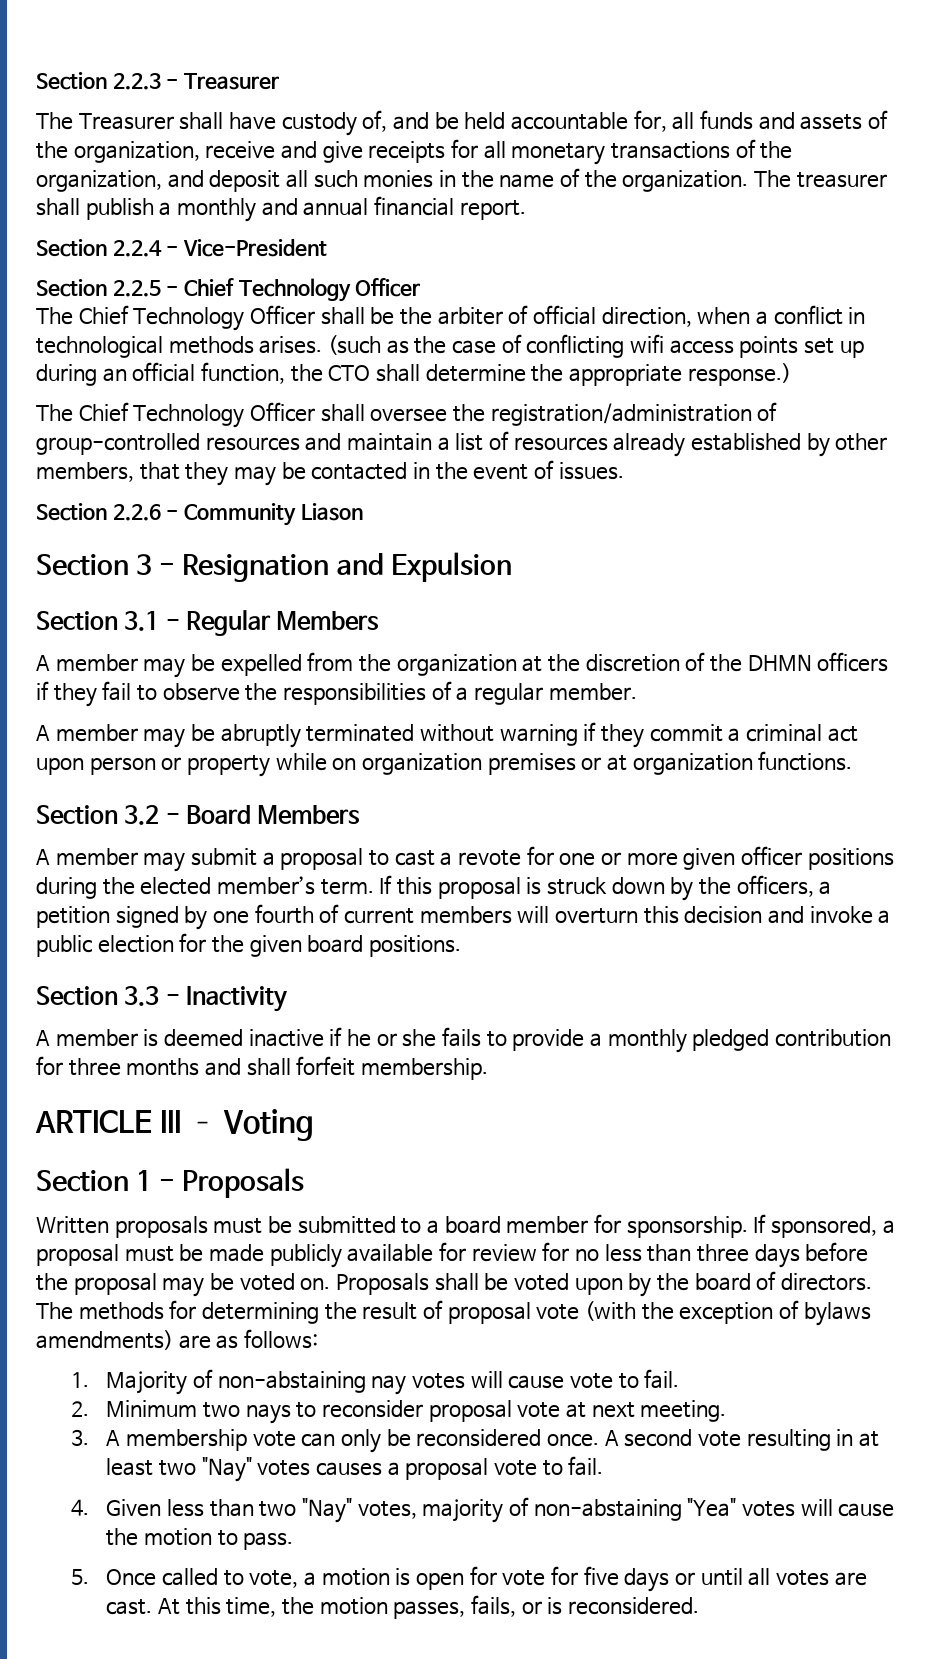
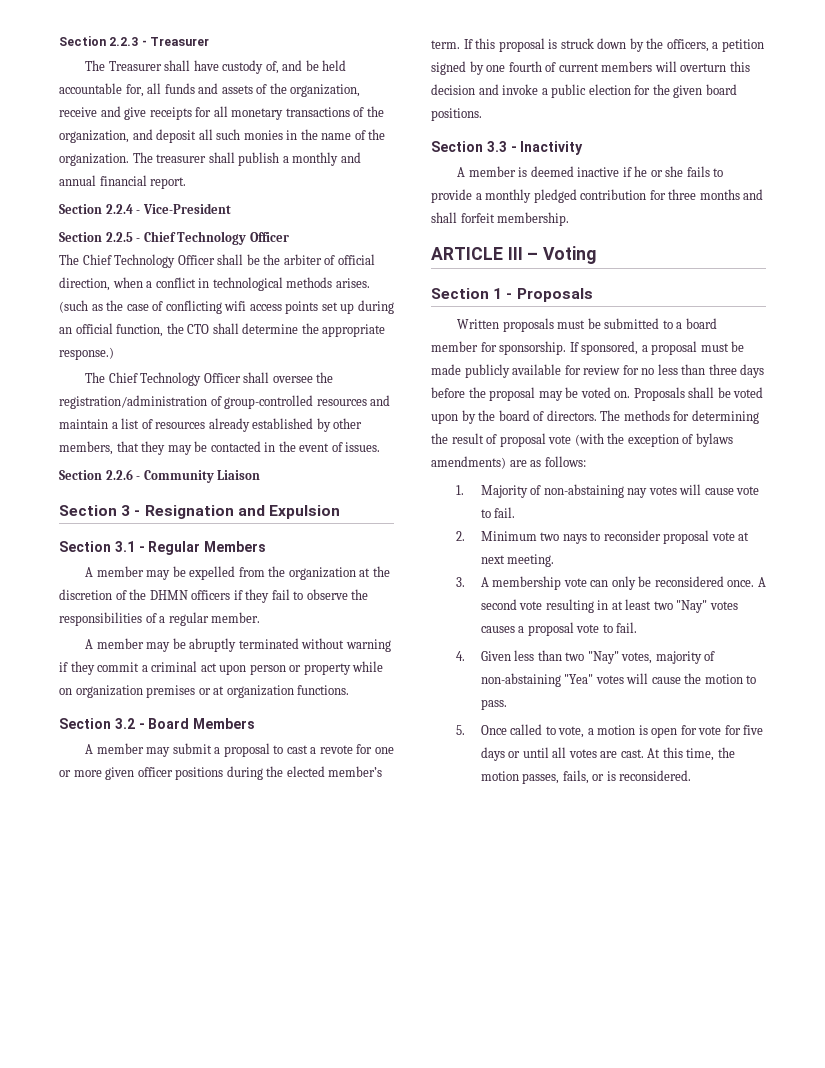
- Section 2.2.6 - Community Liason
+ Section 2.2.6 - Community Liaison

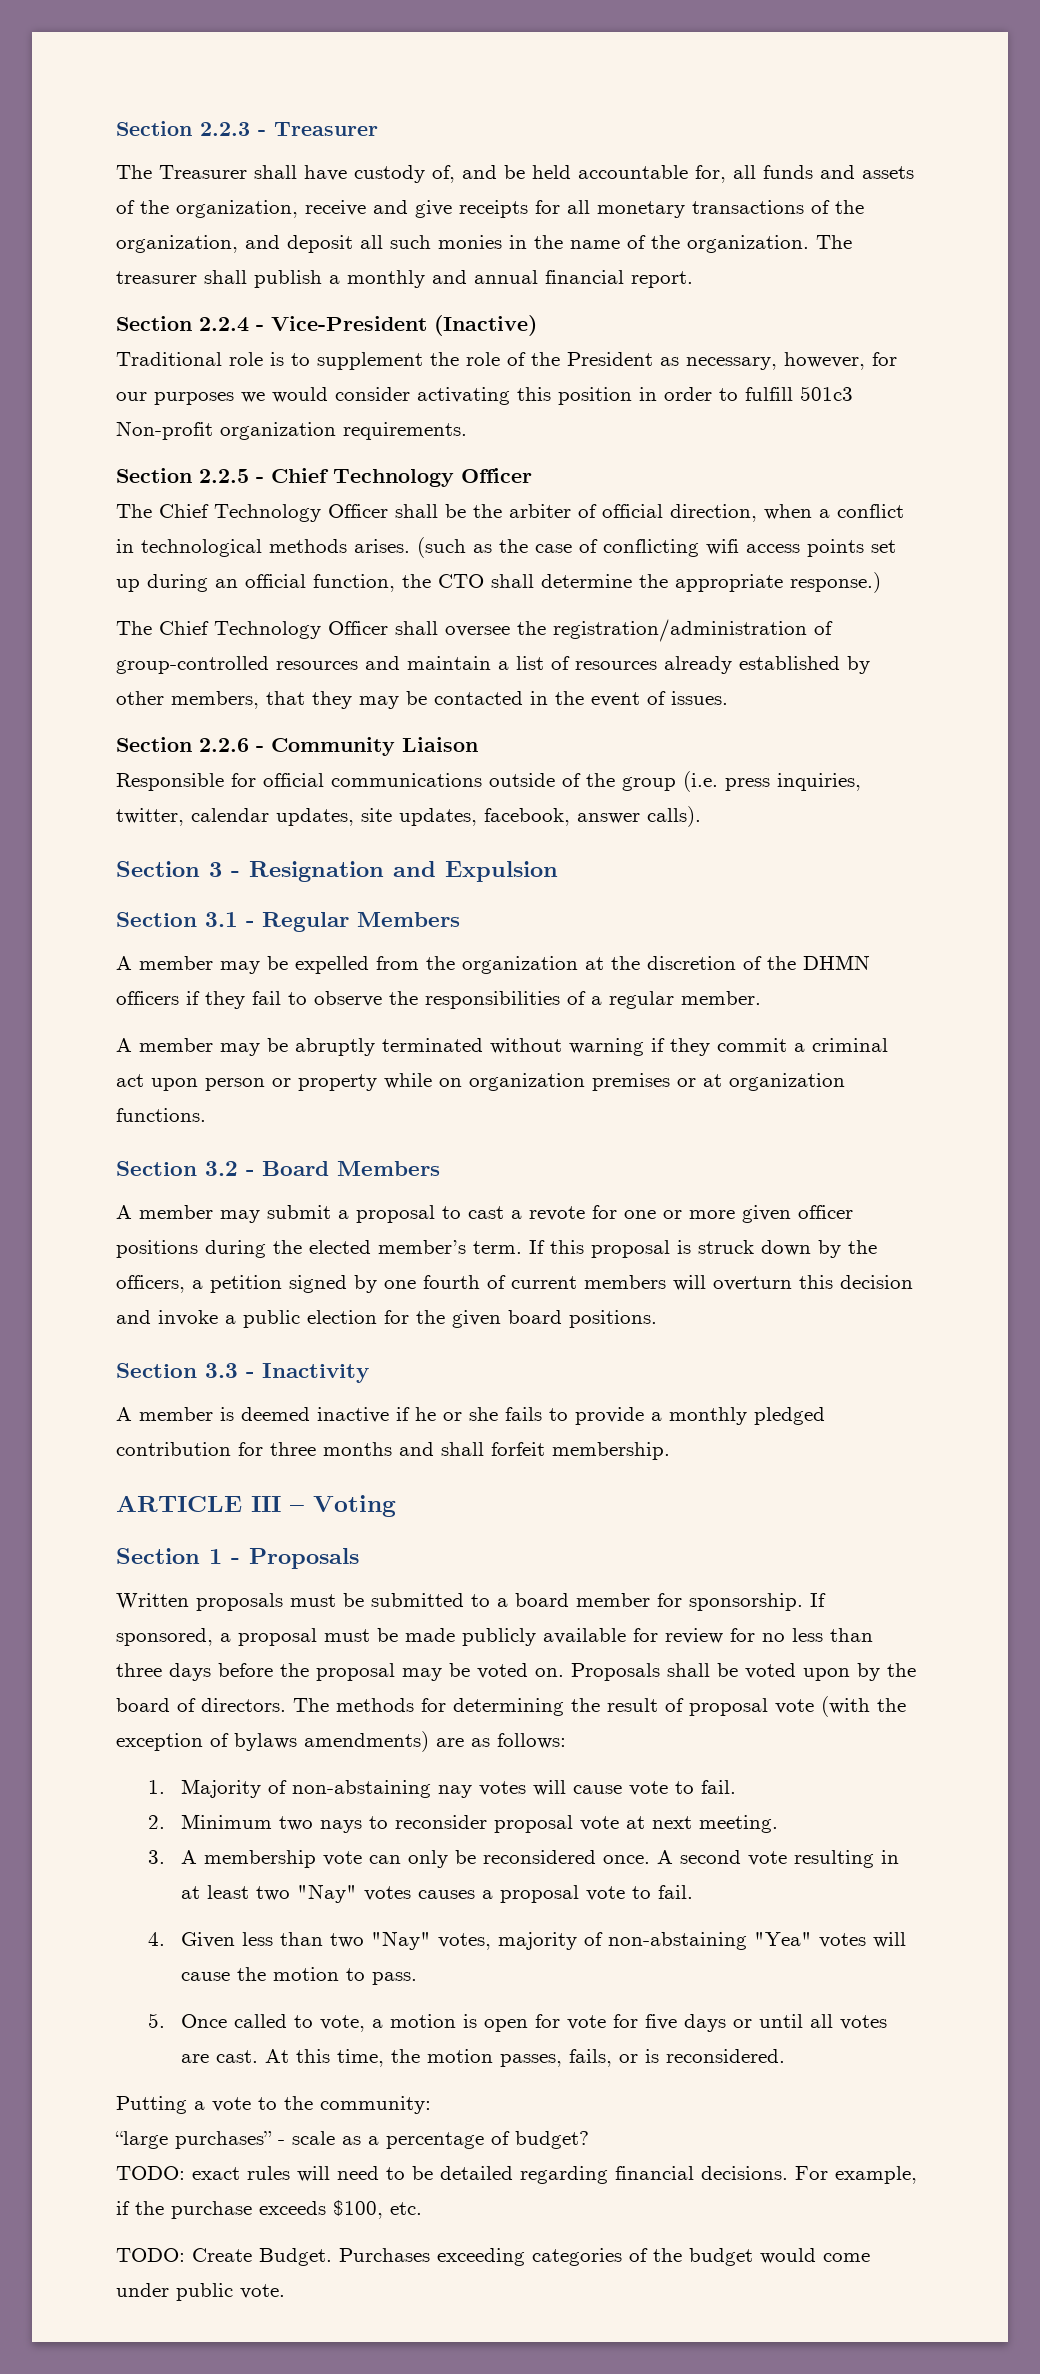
- Section 2.2.4 - Vice-President
+ Section 2.2.4 - Vice-President (Inactive)
+ Traditional role is to supplement the role of the President as necessary, however, for our purposes we would consider activating this position in order to fulfill 501c3 Non-profit organization requirements.
+ Responsible for official communications outside of the group (i.e. press inquiries, twitter, calendar updates, site updates, facebook, answer calls).
+ Putting a vote to the community:
+ “large purchases” - scale as a percentage of budget?
+ TODO: exact rules will need to be detailed regarding financial decisions. For example, if the purchase exceeds $100, etc.
+ TODO: Create Budget. Purchases exceeding categories of the budget would come under public vote.

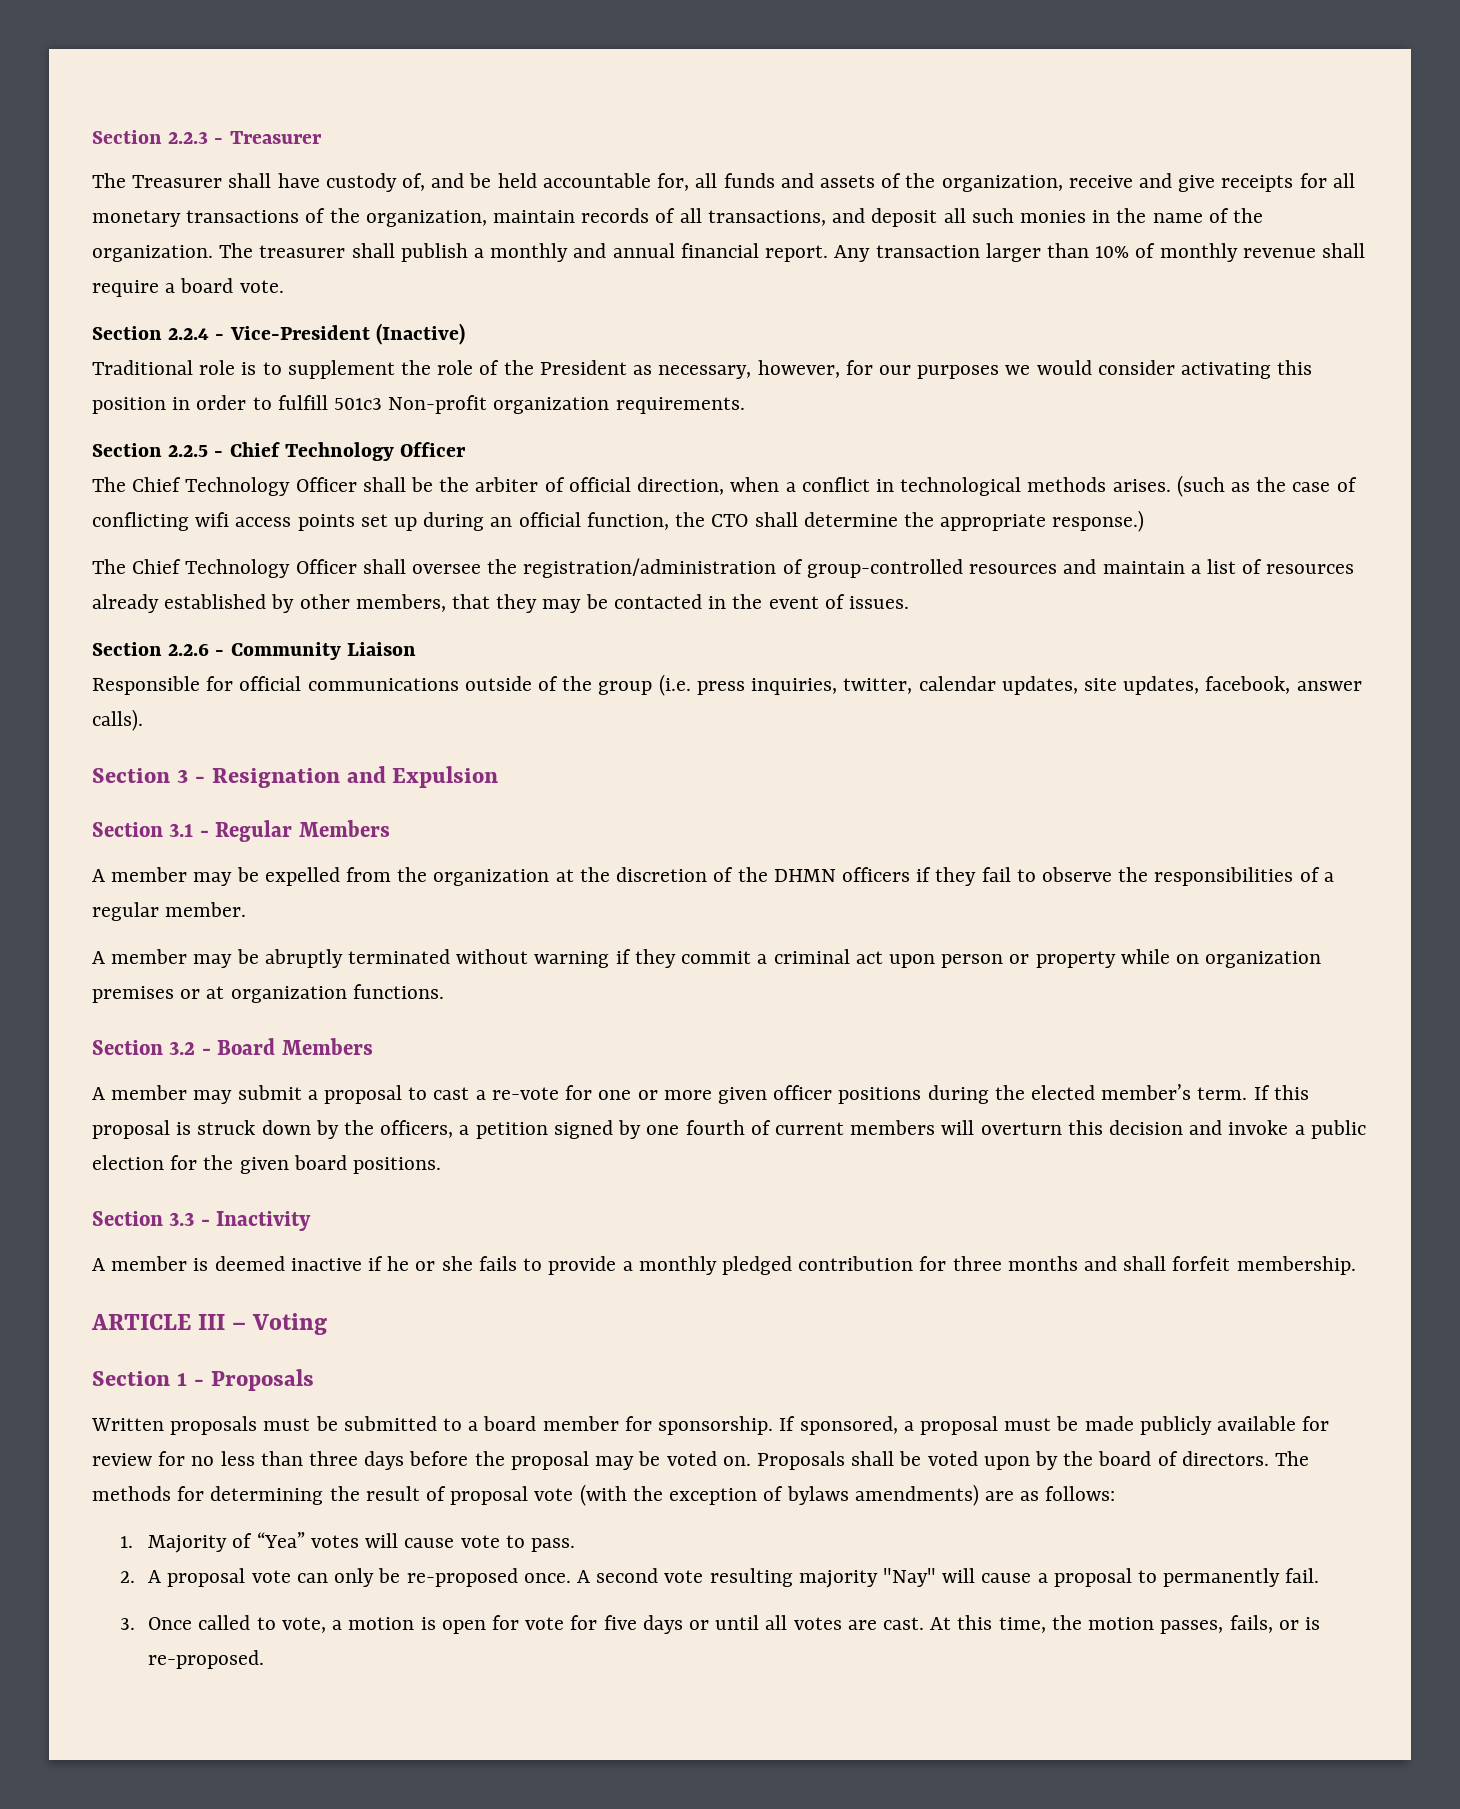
- The Treasurer shall have custody of, and be held accountable for, all funds and assets of the organization, receive and give receipts for all monetary transactions of the organization, and deposit all such monies in the name of the organization.
+ The Treasurer shall have custody of, and be held accountable for, all funds and assets of the organization, receive and give receipts for all monetary transactions of the organization, maintain records of all transactions, and deposit all such monies in the name of the organization.
+ Any transaction larger than 10% of monthly revenue shall require a board vote.
- A member may submit a proposal to cast a revote for one or more given officer positions during the elected member’s term.
+ A member may submit a proposal to cast a re-vote for one or more given officer positions during the elected member’s term.
- 1. Majority of non-abstaining nay votes will cause vote to fail.
- 2. Minimum two nays to reconsider proposal vote at next meeting.
- 3. A membership vote can only be reconsidered once.
+ 1. Majority of “Yea” votes will cause vote to pass.
+ 2. A proposal vote can only be re-proposed once.
- A second vote resulting in at least two "Nay" votes causes a proposal vote to fail.
- 4. Given less than two "Nay" votes, majority of non-abstaining "Yea" votes will cause the motion to pass.
- 5. Once called to vote, a motion is open for vote for five days or until all votes are cast.
+ A second vote resulting majority "Nay" will cause a proposal to permanently fail.
+ 3. Once called to vote, a motion is open for vote for five days or until all votes are cast.
- At this time, the motion passes, fails, or is reconsidered.
- Putting a vote to the community:
- “large purchases” - scale as a percentage of budget?
- TODO: exact rules will need to be detailed regarding financial decisions. For example, if the purchase exceeds $100, etc.
- TODO: Create Budget. Purchases exceeding categories of the budget would come under public vote.
+ At this time, the motion passes, fails, or is re-proposed.

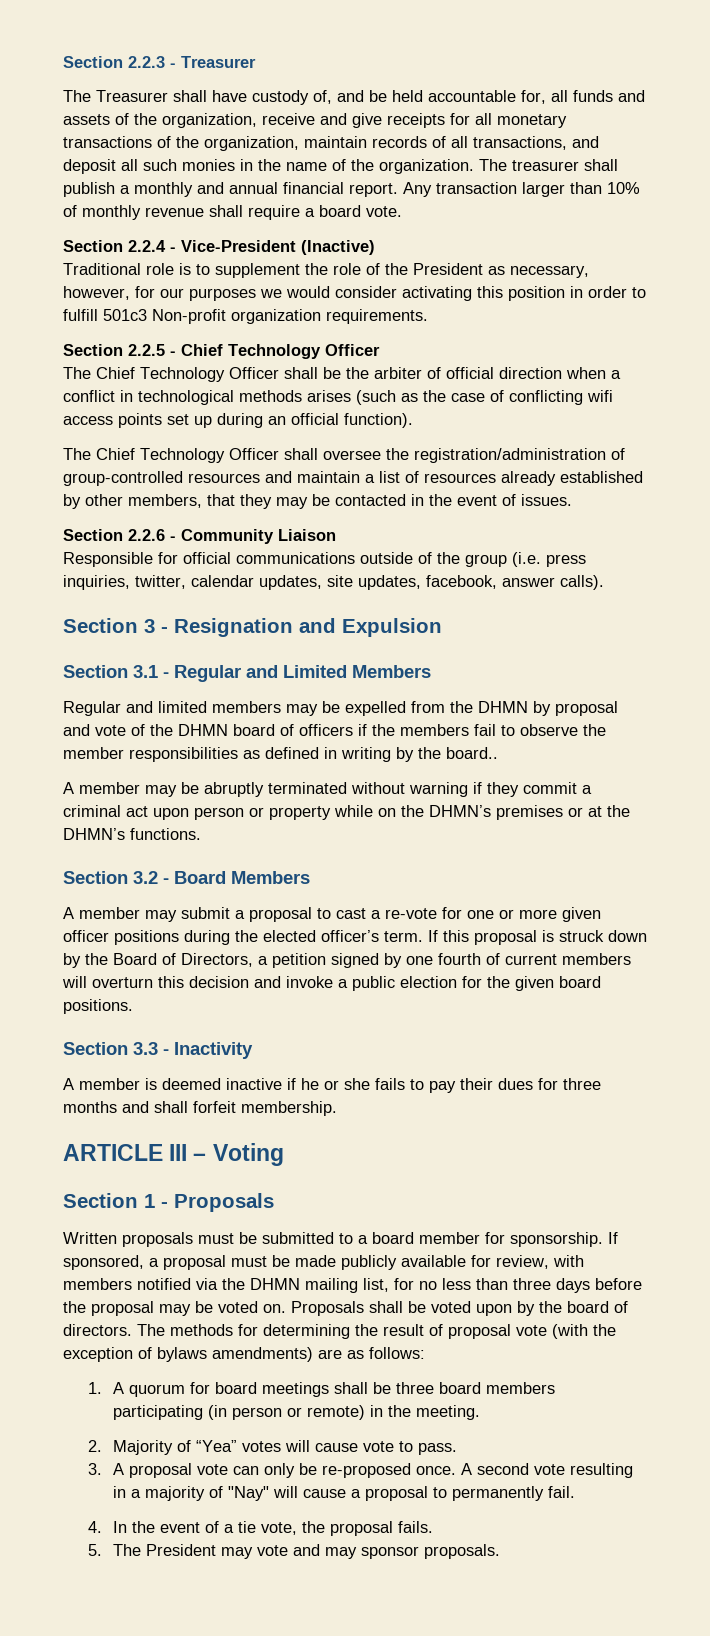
- The Chief Technology Officer shall be the arbiter of official direction, when a conflict in technological methods arises. (such as the case of conflicting wifi access points set up during an official function, the CTO shall determine the appropriate response.)
+ The Chief Technology Officer shall be the arbiter of official direction when a conflict in technological methods arises (such as the case of conflicting wifi access points set up during an official function).
- Section 3.1 - Regular Members
- A member may be expelled from the organization at the discretion of the DHMN officers if they fail to observe the responsibilities of a regular member.
+ Section 3.1 - Regular and Limited Members
+ Regular and limited members may be expelled from the DHMN by proposal and vote of the DHMN board of officers if the members fail to observe the member responsibilities as defined in writing by the board..
- A member may be abruptly terminated without warning if they commit a criminal act upon person or property while on organization premises or at organization functions.
+ A member may be abruptly terminated without warning if they commit a criminal act upon person or property while on the DHMN’s premises or at the DHMN’s functions.
- A member may submit a proposal to cast a re-vote for one or more given officer positions during the elected member’s term.
+ A member may submit a proposal to cast a re-vote for one or more given officer positions during the elected officer’s term.
- If this proposal is struck down by the officers, a petition signed by one fourth of current members will overturn this decision and invoke a public election for the given board positions.
+ If this proposal is struck down by the Board of Directors, a petition signed by one fourth of current members will overturn this decision and invoke a public election for the given board positions.
- A member is deemed inactive if he or she fails to provide a monthly pledged contribution for three months and shall forfeit membership.
+ A member is deemed inactive if he or she fails to pay their dues for three months and shall forfeit membership.
- If sponsored, a proposal must be made publicly available for review for no less than three days before the proposal may be voted on.
+ If sponsored, a proposal must be made publicly available for review, with members notified via the DHMN mailing list, for no less than three days before the proposal may be voted on.
- 1. Majority of “Yea” votes will cause vote to pass.
+ 1. A quorum for board meetings shall be three board members participating (in person or remote) in the meeting.
+ 2. Majority of “Yea” votes will cause vote to pass.
- 2. A proposal vote can only be re-proposed once.
+ 3. A proposal vote can only be re-proposed once.
- A second vote resulting majority "Nay" will cause a proposal to permanently fail.
+ A second vote resulting in a majority of "Nay" will cause a proposal to permanently fail.
- 3. Once called to vote, a motion is open for vote for five days or until all votes are cast. At this time, the motion passes, fails, or is re-proposed.
+ 4. In the event of a tie vote, the proposal fails.
+ 5. The President may vote and may sponsor proposals.

